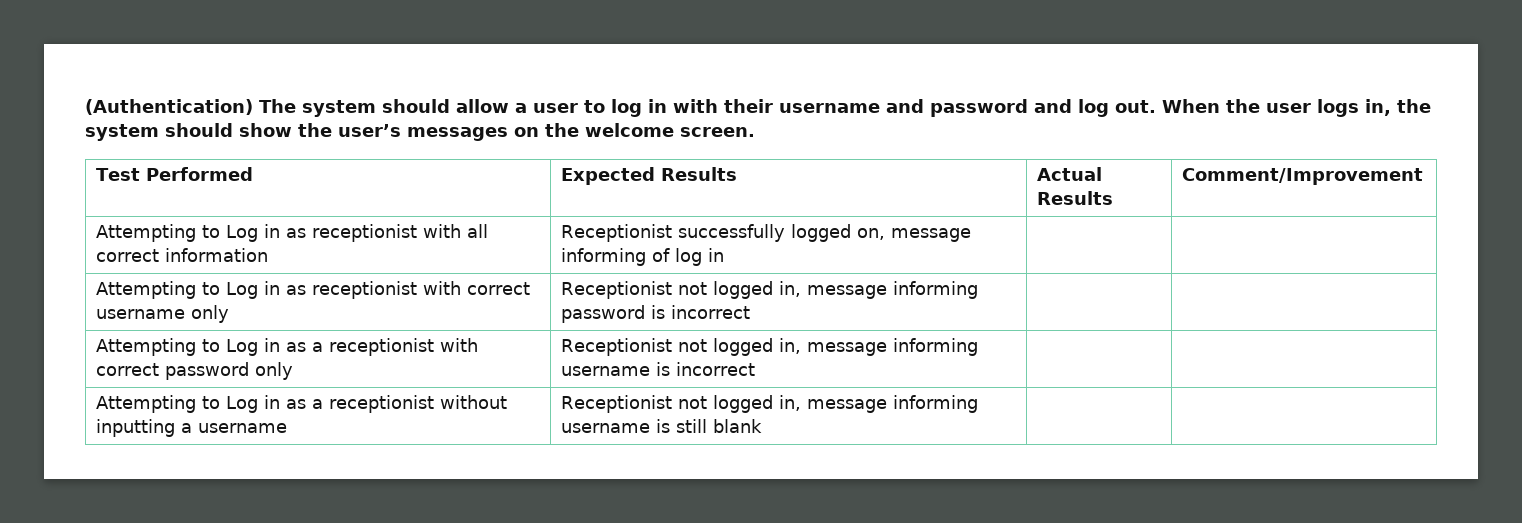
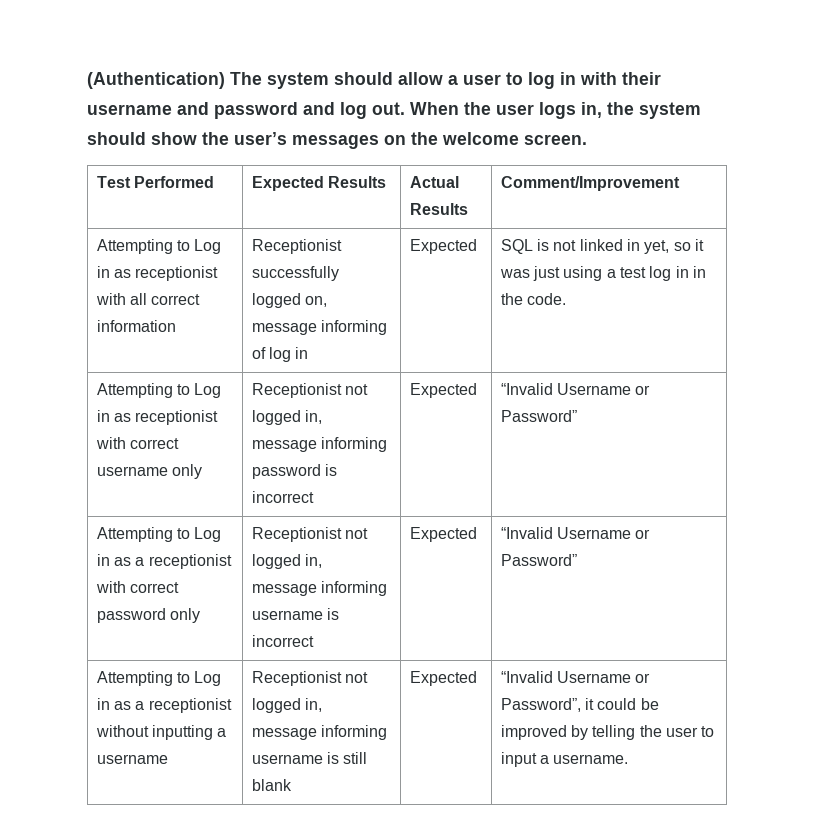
- Attempting to Log in as receptionist with all correct information | Receptionist successfully logged on, message informing of log in | |
+ Attempting to Log in as receptionist with all correct information | Receptionist successfully logged on, message informing of log in | Expected | SQL is not linked in yet, so it was just using a test log in in the code.
- Attempting to Log in as receptionist with correct username only | Receptionist not logged in, message informing password is incorrect | |
+ Attempting to Log in as receptionist with correct username only | Receptionist not logged in, message informing password is incorrect | Expected | “Invalid Username or Password”
- Attempting to Log in as a receptionist with correct password only | Receptionist not logged in, message informing username is incorrect | |
+ Attempting to Log in as a receptionist with correct password only | Receptionist not logged in, message informing username is incorrect | Expected | “Invalid Username or Password”
- Attempting to Log in as a receptionist without inputting a username | Receptionist not logged in, message informing username is still blank | |
+ Attempting to Log in as a receptionist without inputting a username | Receptionist not logged in, message informing username is still blank | Expected | “Invalid Username or Password”, it could be improved by telling the user to input a username.

